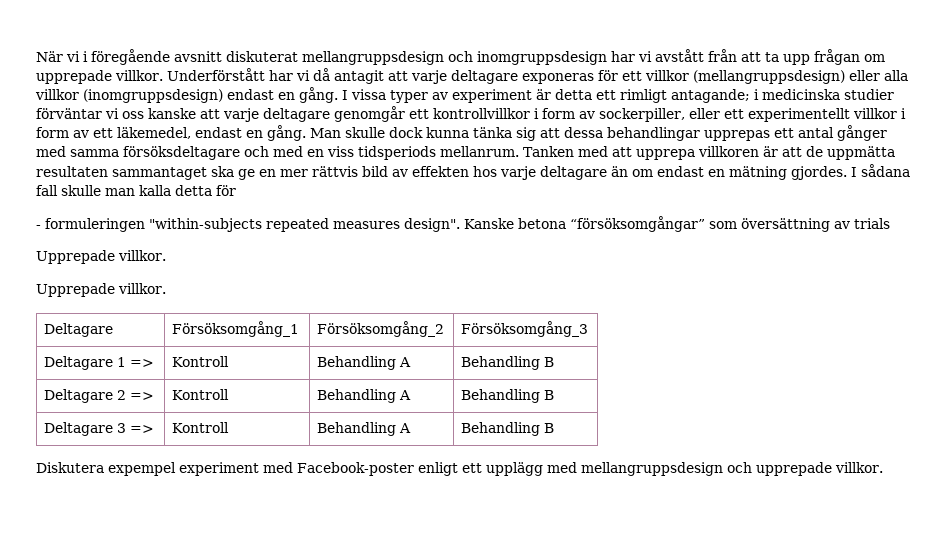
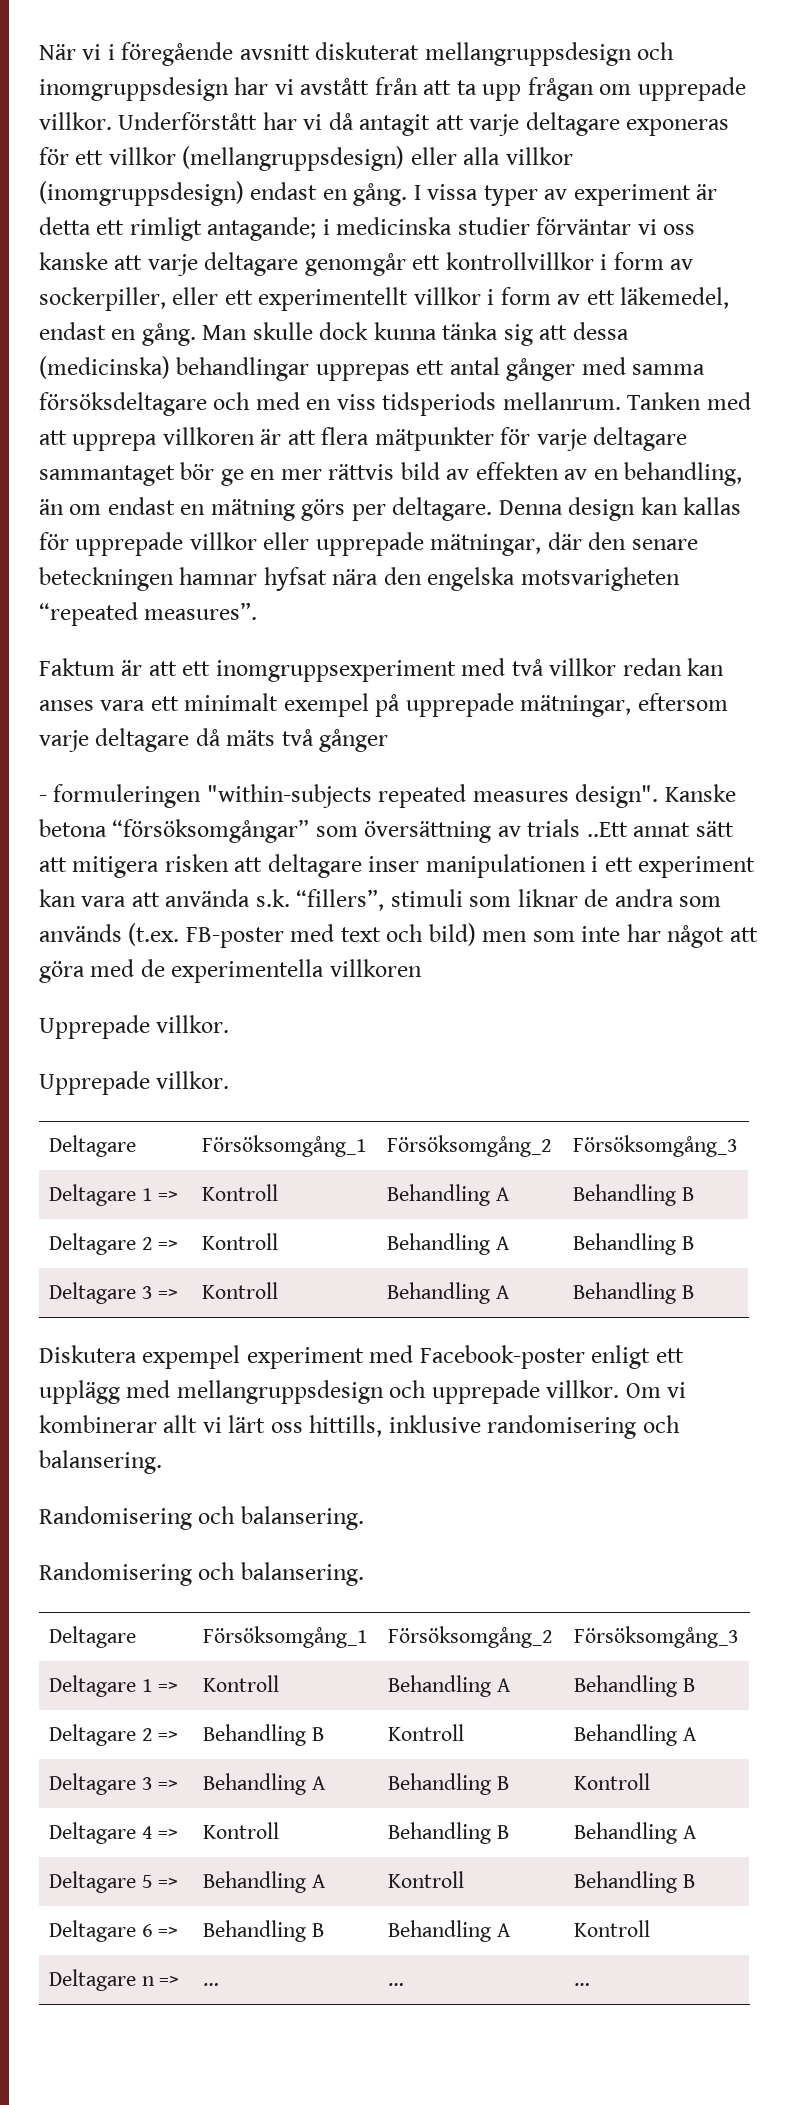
- Man skulle dock kunna tänka sig att dessa behandlingar upprepas ett antal gånger med samma försöksdeltagare och med en viss tidsperiods mellanrum.
+ Man skulle dock kunna tänka sig att dessa (medicinska) behandlingar upprepas ett antal gånger med samma försöksdeltagare och med en viss tidsperiods mellanrum.
- Tanken med att upprepa villkoren är att de uppmätta resultaten sammantaget ska ge en mer rättvis bild av effekten hos varje deltagare än om endast en mätning gjordes. I sådana fall skulle man kalla detta för
+ Tanken med att upprepa villkoren är att flera mätpunkter för varje deltagare sammantaget bör ge en mer rättvis bild av effekten av en behandling, än om endast en mätning görs per deltagare. Denna design kan kallas för upprepade villkor eller upprepade mätningar, där den senare beteckningen hamnar hyfsat nära den engelska motsvarigheten “repeated measures”.
+ Faktum är att ett inomgruppsexperiment med två villkor redan kan anses vara ett minimalt exempel på upprepade mätningar, eftersom varje deltagare då mäts två gånger
- Kanske betona “försöksomgångar” som översättning av trials
+ Kanske betona “försöksomgångar” som översättning av trials ..Ett annat sätt att mitigera risken att deltagare inser manipulationen i ett experiment kan vara att använda s.k. “fillers”, stimuli som liknar de andra som används (t.ex. FB-poster med text och bild) men som inte har något att göra med de experimentella villkoren
+ Om vi kombinerar allt vi lärt oss hittills, inklusive randomisering och balansering.
+ Randomisering och balansering.
+ Randomisering och balansering.
+ Deltagare | Försöksomgång_1 | Försöksomgång_2 | Försöksomgång_3
+ Deltagare 1 => | Kontroll | Behandling A | Behandling B
+ Deltagare 2 => | Behandling B | Kontroll | Behandling A
+ Deltagare 3 => | Behandling A | Behandling B | Kontroll
+ Deltagare 4 => | Kontroll | Behandling B | Behandling A
+ Deltagare 5 => | Behandling A | Kontroll | Behandling B
+ Deltagare 6 => | Behandling B | Behandling A | Kontroll
+ Deltagare n => | … | … | …

